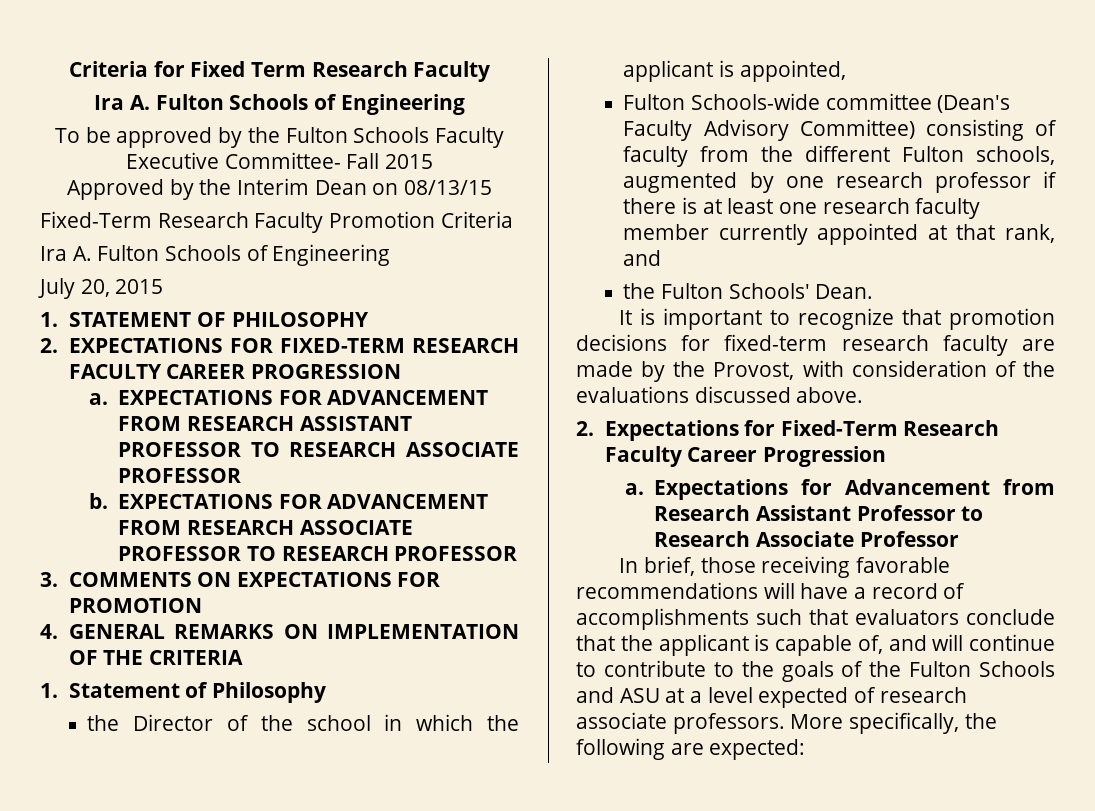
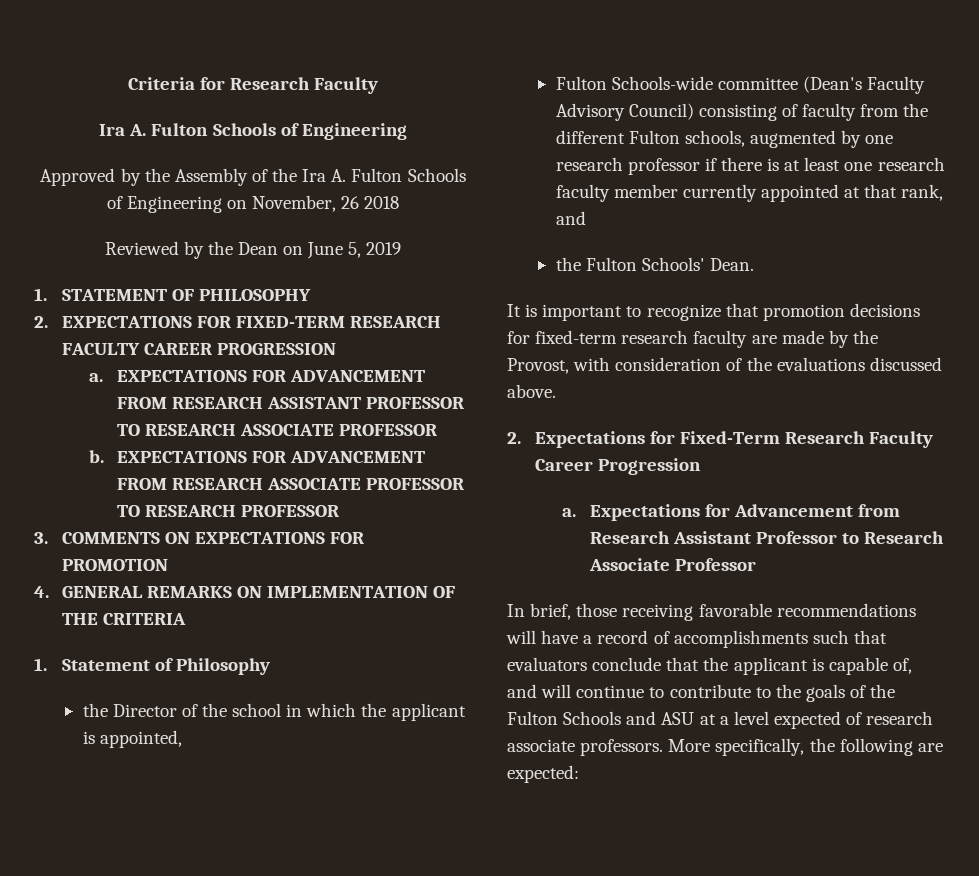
- Criteria for Fixed Term Research Faculty
+ Criteria for Research Faculty
- To be approved by the Fulton Schools Faculty Executive Committee- Fall 2015
- Approved by the Interim Dean on 08/13/15
- Fixed-Term Research Faculty Promotion Criteria
- Ira A. Fulton Schools of Engineering
- July 20, 2015
+ Approved by the Assembly of the Ira A. Fulton Schools of Engineering on November, 26 2018
+ Reviewed by the Dean on June 5, 2019
- Fulton Schools-wide committee (Dean's Faculty Advisory Committee) consisting of faculty from the different Fulton schools, augmented by one research professor if there is at least one research faculty member currently appointed at that rank, and
+ Fulton Schools-wide committee (Dean's Faculty Advisory Council) consisting of faculty from the different Fulton schools, augmented by one research professor if there is at least one research faculty member currently appointed at that rank, and

